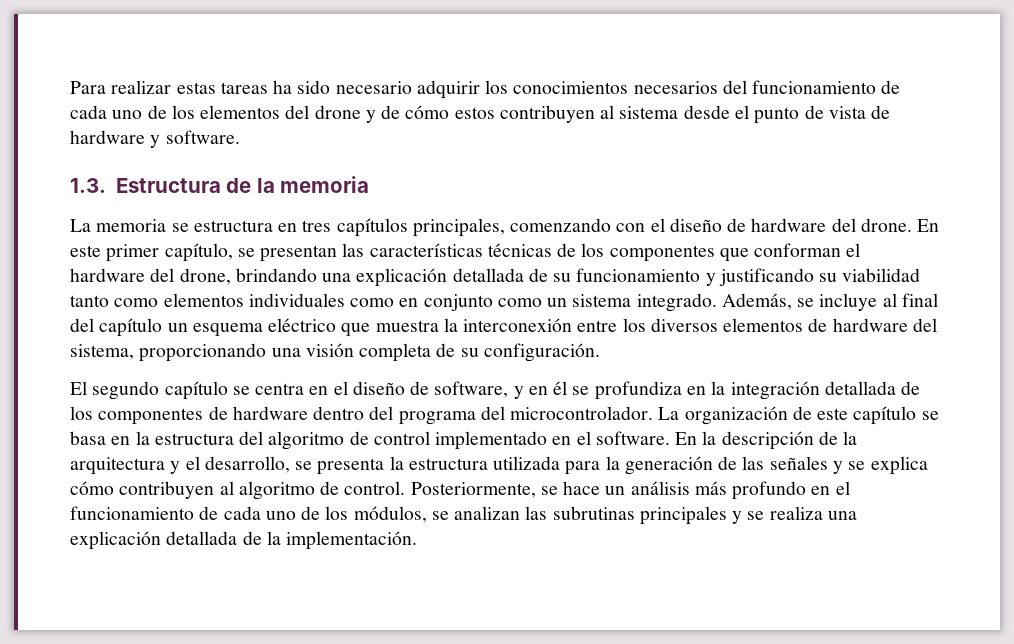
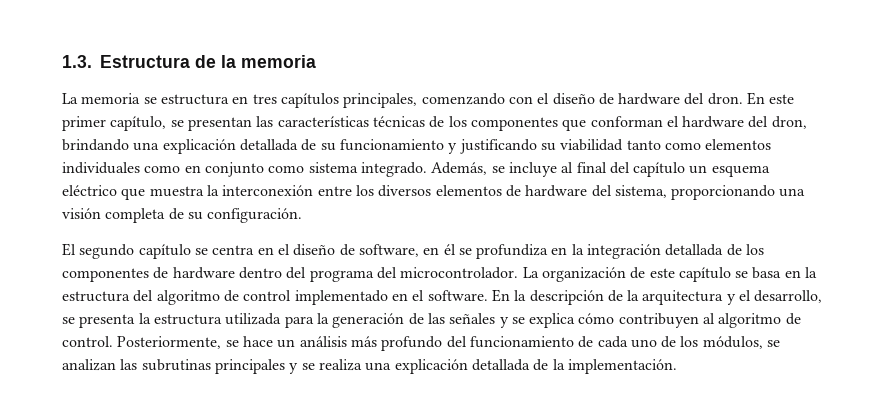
- Para realizar estas tareas ha sido necesario adquirir los conocimientos necesarios del funcionamiento de cada uno de los elementos del drone y de cómo estos contribuyen al sistema desde el punto de vista de hardware y software.
- La memoria se estructura en tres capítulos principales, comenzando con el diseño de hardware del drone.
+ La memoria se estructura en tres capítulos principales, comenzando con el diseño de hardware del dron.
- En este primer capítulo, se presentan las características técnicas de los componentes que conforman el hardware del drone, brindando una explicación detallada de su funcionamiento y justificando su viabilidad tanto como elementos individuales como en conjunto como un sistema integrado.
+ En este primer capítulo, se presentan las características técnicas de los componentes que conforman el hardware del dron, brindando una explicación detallada de su funcionamiento y justificando su viabilidad tanto como elementos individuales como en conjunto como sistema integrado.
- El segundo capítulo se centra en el diseño de software, y en él se profundiza en la integración detallada de los componentes de hardware dentro del programa del microcontrolador.
+ El segundo capítulo se centra en el diseño de software, en él se profundiza en la integración detallada de los componentes de hardware dentro del programa del microcontrolador.
- Posteriormente, se hace un análisis más profundo en el funcionamiento de cada uno de los módulos, se analizan las subrutinas principales y se realiza una explicación detallada de la implementación.
+ Posteriormente, se hace un análisis más profundo del funcionamiento de cada uno de los módulos, se analizan las subrutinas principales y se realiza una explicación detallada de la implementación.

